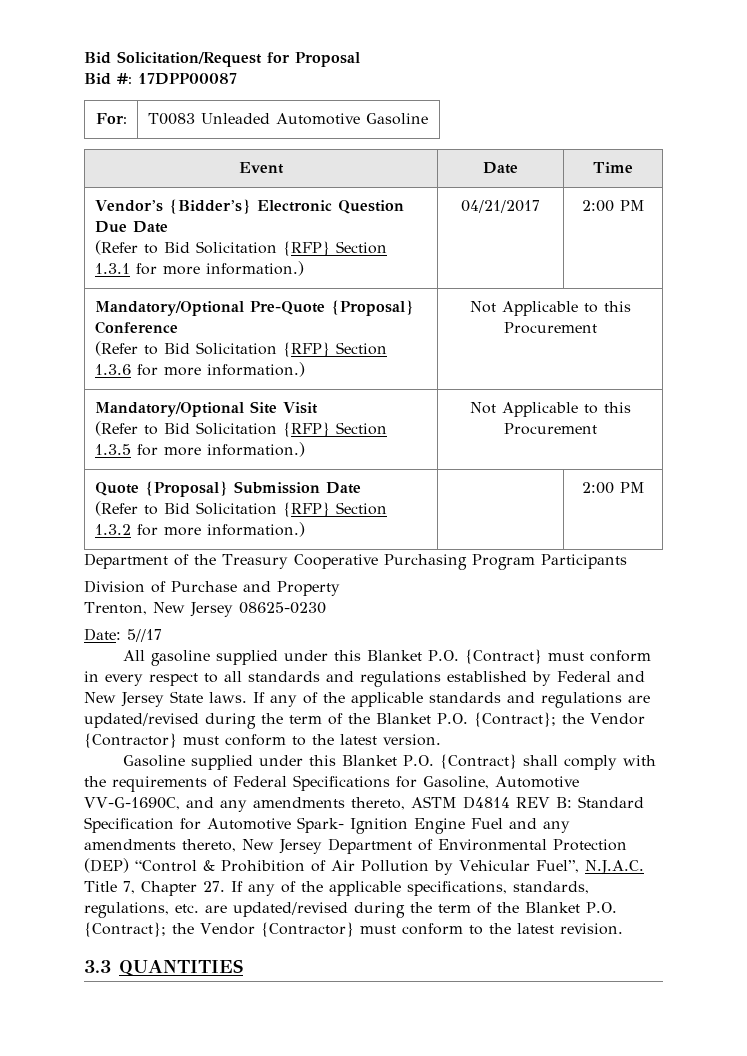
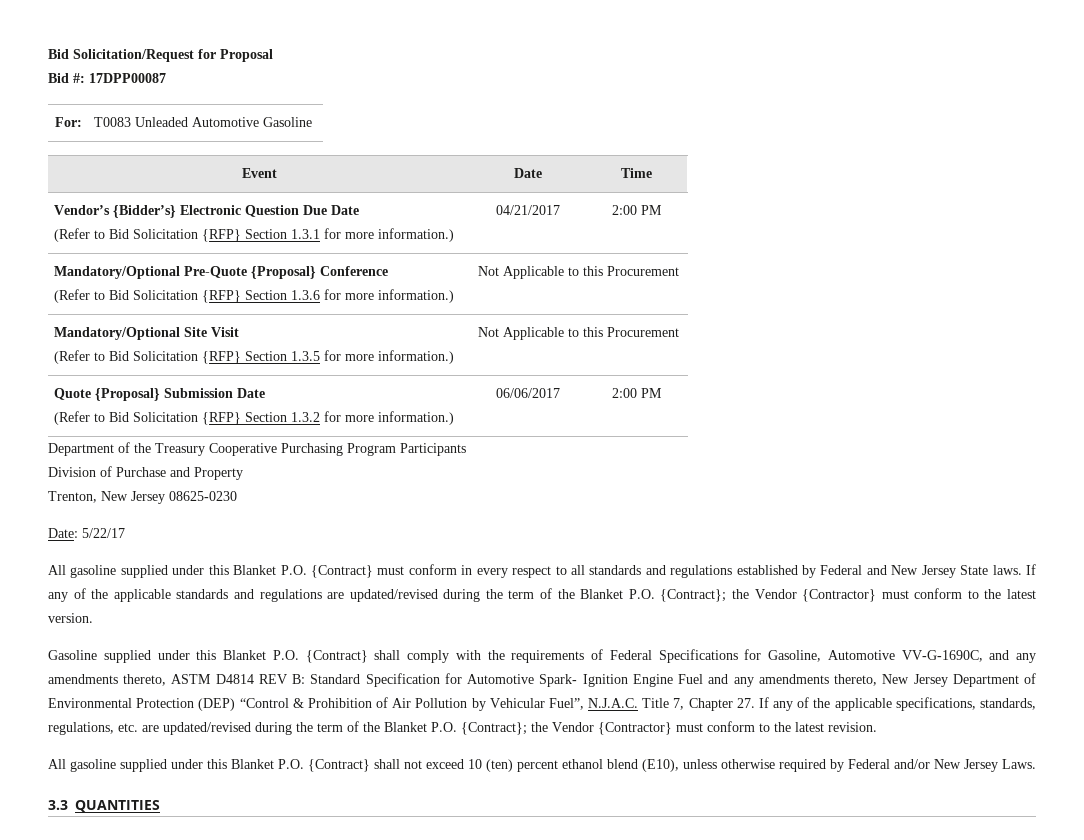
  Quote {Proposal} Submission Date
- (Refer to Bid Solicitation {RFP} Section 1.3.2 for more information.) | | 2:00 PM
+ (Refer to Bid Solicitation {RFP} Section 1.3.2 for more information.) | 06/06/2017 | 2:00 PM
- Date: 5//17
+ Date: 5/22/17
+ All gasoline supplied under this Blanket P.O. {Contract} shall not exceed 10 (ten) percent ethanol blend (E10), unless otherwise required by Federal and/or New Jersey Laws.

